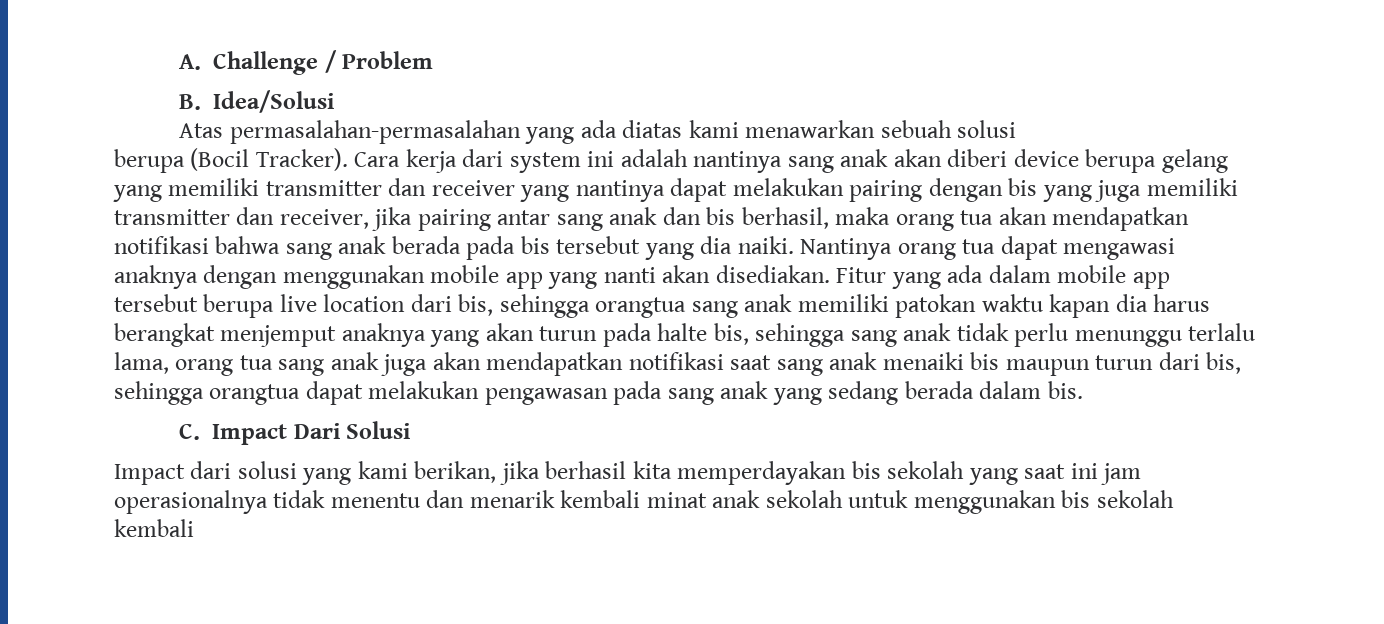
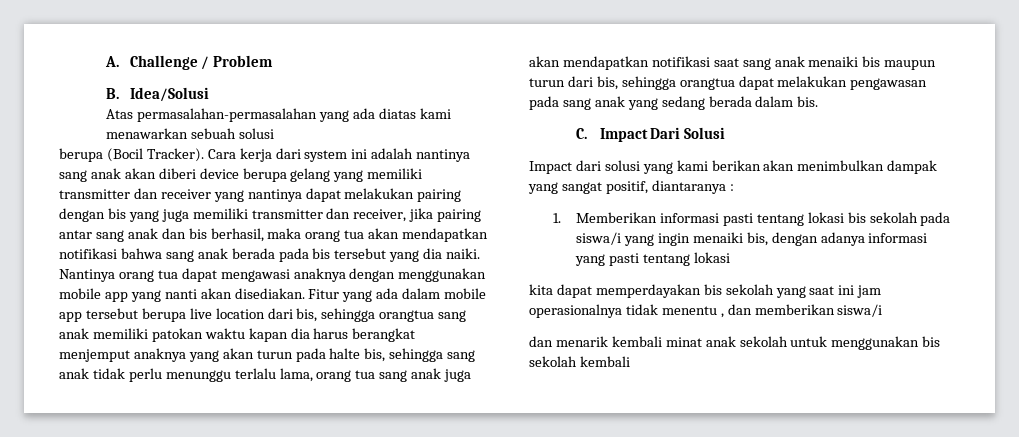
- Impact dari solusi yang kami berikan, jika berhasil kita memperdayakan bis sekolah yang saat ini jam operasionalnya tidak menentu dan menarik kembali minat anak sekolah untuk menggunakan bis sekolah kembali
+ Impact dari solusi yang kami berikan akan menimbulkan dampak yang sangat positif, diantaranya :
+ 1. Memberikan informasi pasti tentang lokasi bis sekolah pada siswa/i yang ingin menaiki bis, dengan adanya informasi yang pasti tentang lokasi
+ kita dapat memperdayakan bis sekolah yang saat ini jam operasionalnya tidak menentu , dan memberikan siswa/i
+ dan menarik kembali minat anak sekolah untuk menggunakan bis sekolah kembali

